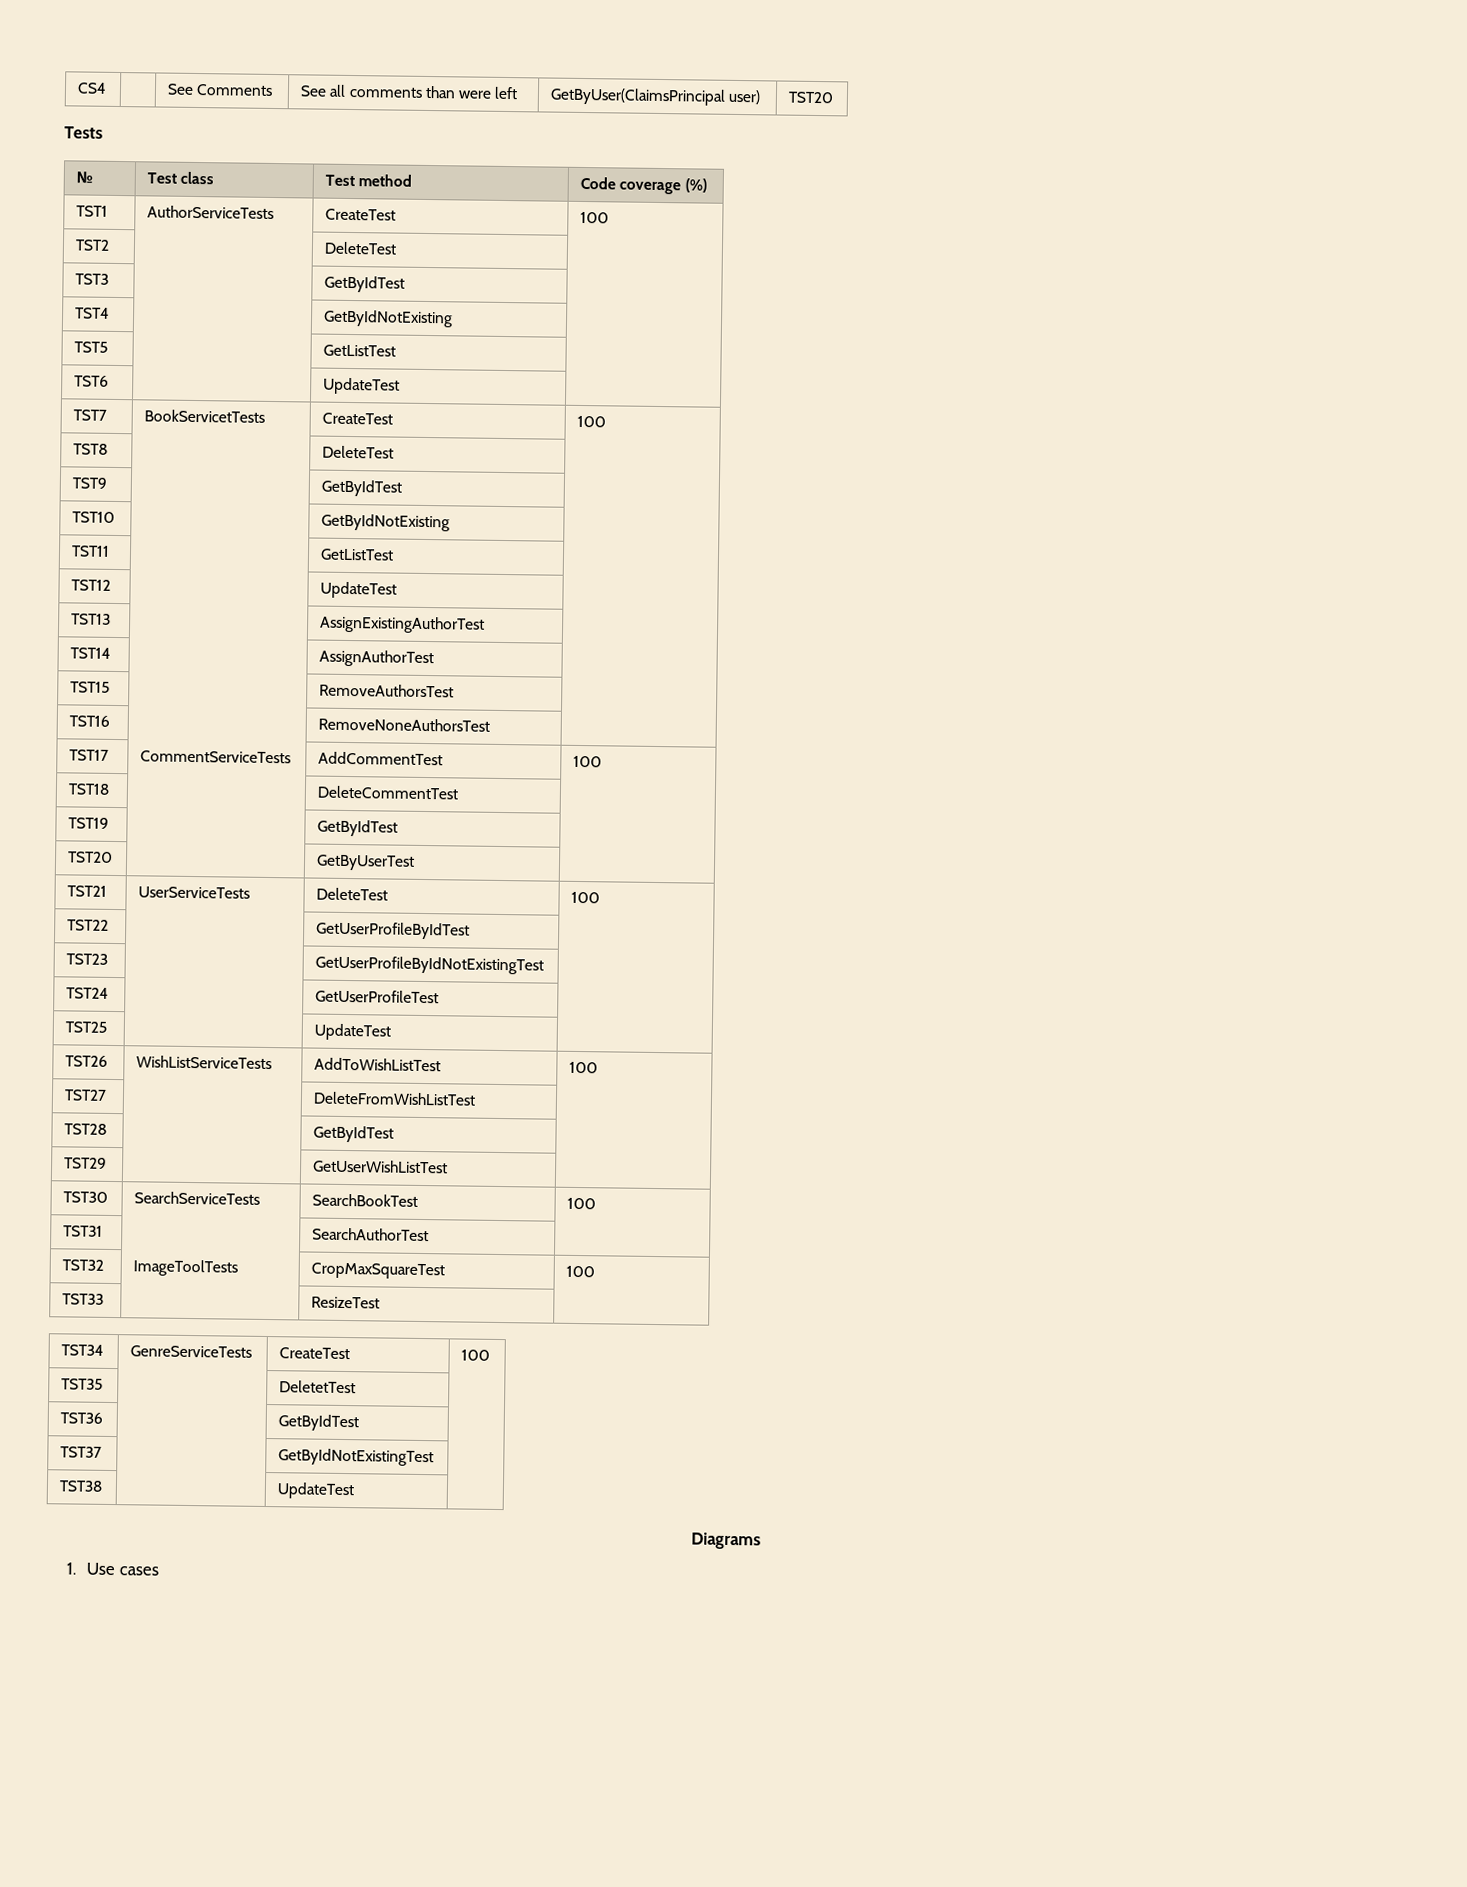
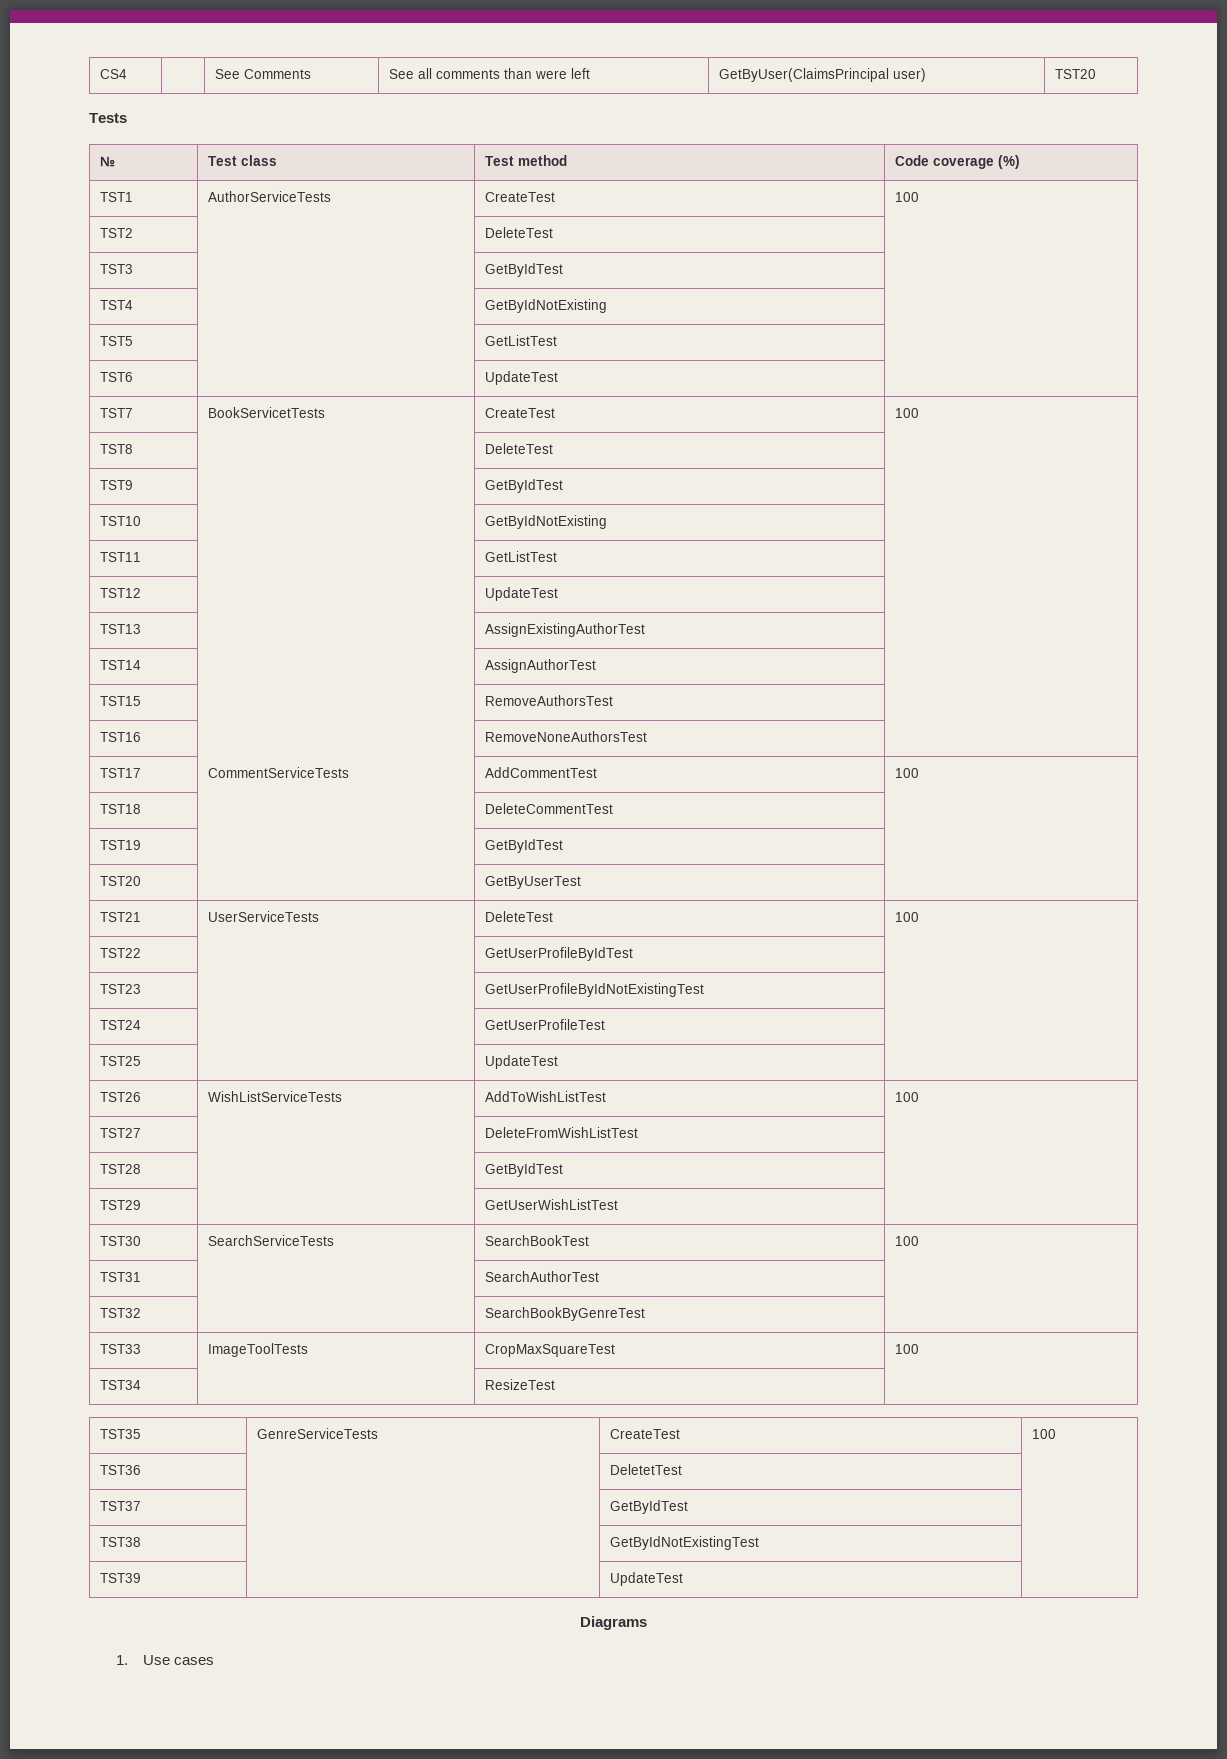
- TST32 | ImageToolTests | CropMaxSquareTest | 100
+ TST32 | | SearchBookByGenreTest |
+ TST33 | ImageToolTests | CropMaxSquareTest | 100
- TST33 | | ResizeTest |
+ TST34 | | ResizeTest |
- TST34 | GenreServiceTests | CreateTest | 100
+ TST35 | GenreServiceTests | CreateTest | 100
- TST35 | | DeletetTest |
+ TST36 | | DeletetTest |
- TST36 | | GetByIdTest |
- TST37 | | GetByIdNotExistingTest |
+ TST37 | | GetByIdTest |
+ TST38 | | GetByIdNotExistingTest |
- TST38 | | UpdateTest |
+ TST39 | | UpdateTest |

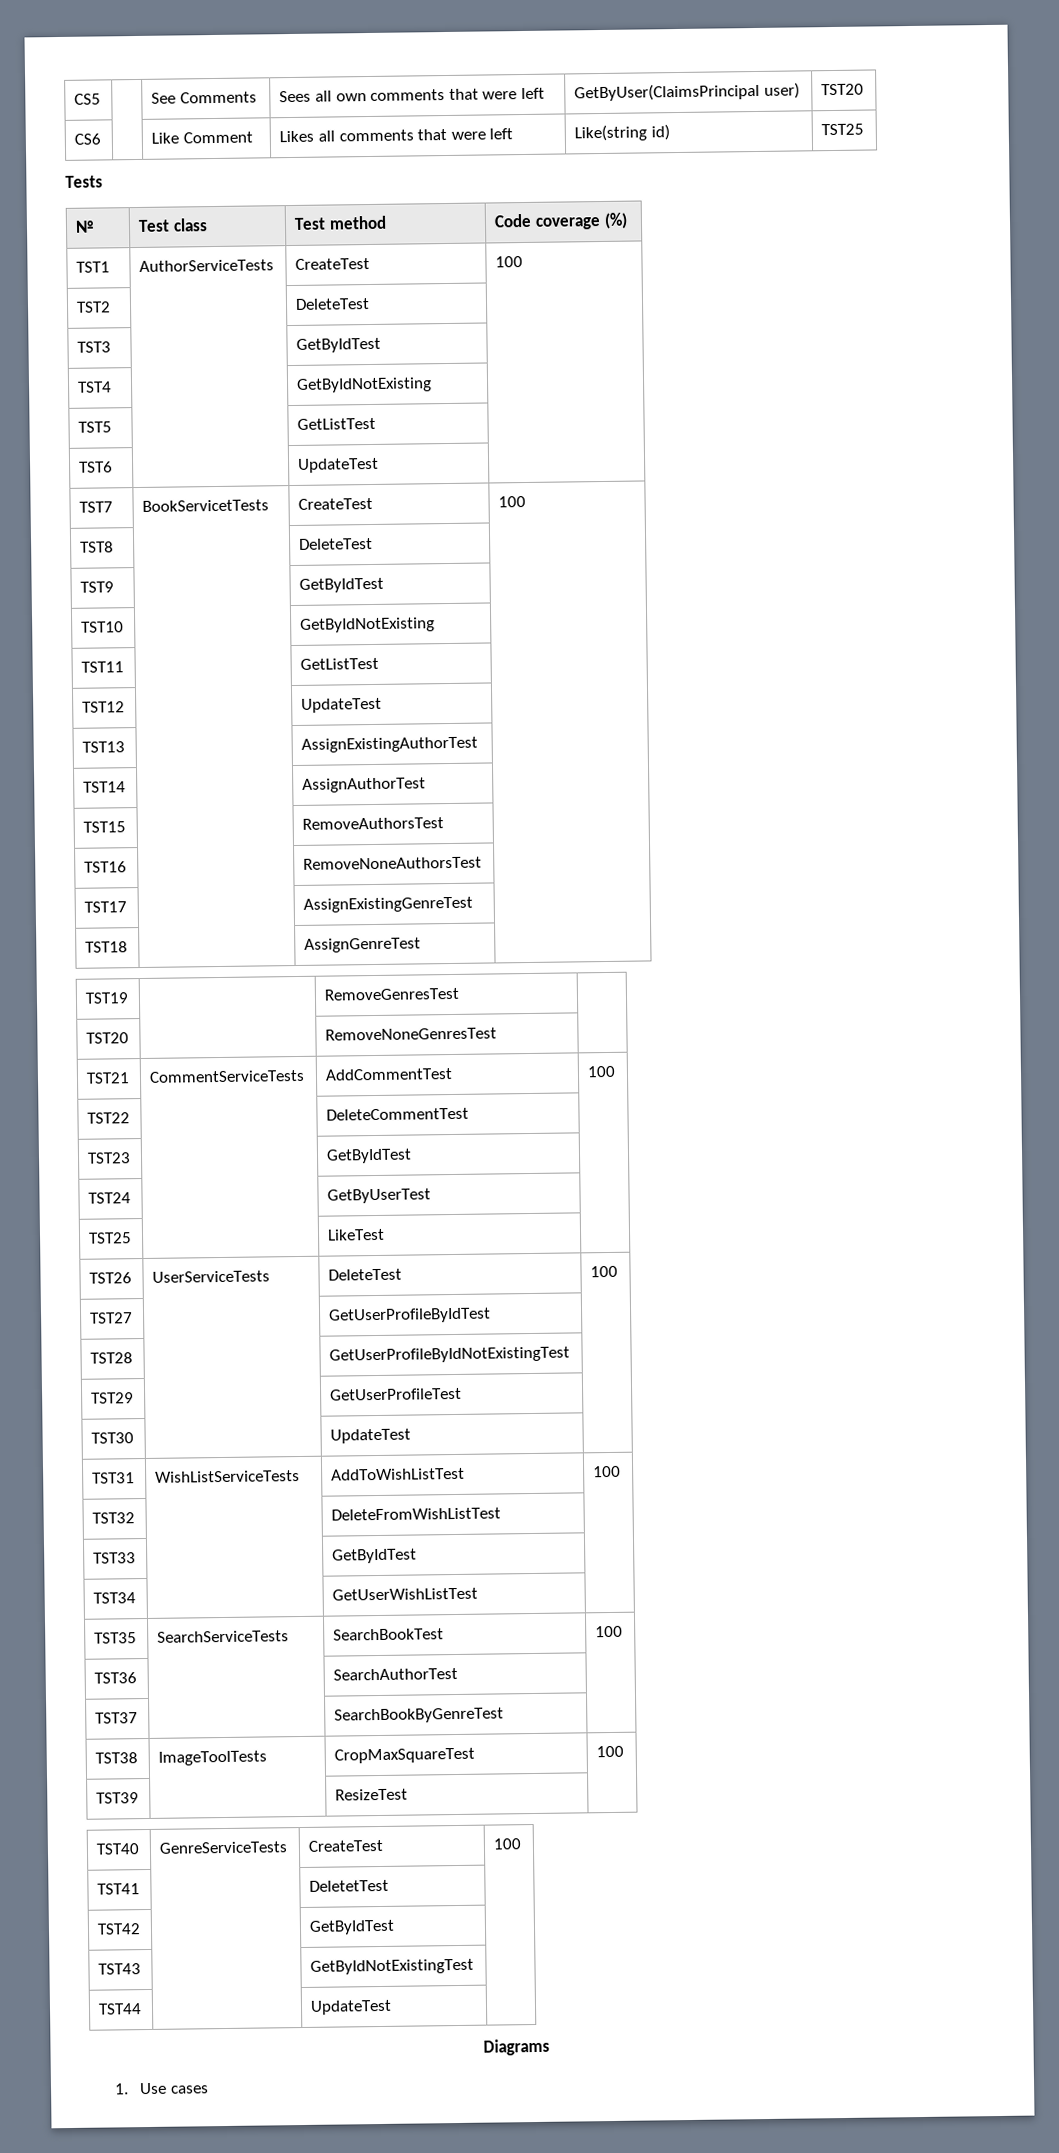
- CS4 | | See Comments | See all comments than were left | GetByUser(ClaimsPrincipal user) | TST20
+ CS5 | | See Comments | Sees all own comments that were left | GetByUser(ClaimsPrincipal user) | TST20
+ CS6 | | Like Comment | Likes all comments that were left | Like(string id) | TST25
- TST17 | CommentServiceTests | AddCommentTest | 100
+ TST17 | | AssignExistingGenreTest |
+ TST18 | | AssignGenreTest |
+ TST19 | | RemoveGenresTest |
+ TST20 | | RemoveNoneGenresTest |
+ TST21 | CommentServiceTests | AddCommentTest | 100
- TST18 | | DeleteCommentTest |
+ TST22 | | DeleteCommentTest |
- TST19 | | GetByIdTest |
- TST20 | | GetByUserTest |
+ TST23 | | GetByIdTest |
+ TST24 | | GetByUserTest |
- TST21 | UserServiceTests | DeleteTest | 100
+ TST25 | | LikeTest |
+ TST26 | UserServiceTests | DeleteTest | 100
- TST22 | | GetUserProfileByIdTest |
+ TST27 | | GetUserProfileByIdTest |
- TST23 | | GetUserProfileByIdNotExistingTest |
+ TST28 | | GetUserProfileByIdNotExistingTest |
- TST24 | | GetUserProfileTest |
+ TST29 | | GetUserProfileTest |
- TST25 | | UpdateTest |
- TST26 | WishListServiceTests | AddToWishListTest | 100
+ TST30 | | UpdateTest |
+ TST31 | WishListServiceTests | AddToWishListTest | 100
- TST27 | | DeleteFromWishListTest |
+ TST32 | | DeleteFromWishListTest |
- TST28 | | GetByIdTest |
- TST29 | | GetUserWishListTest |
+ TST33 | | GetByIdTest |
+ TST34 | | GetUserWishListTest |
- TST30 | SearchServiceTests | SearchBookTest | 100
+ TST35 | SearchServiceTests | SearchBookTest | 100
- TST31 | | SearchAuthorTest |
+ TST36 | | SearchAuthorTest |
- TST32 | | SearchBookByGenreTest |
+ TST37 | | SearchBookByGenreTest |
- TST33 | ImageToolTests | CropMaxSquareTest | 100
+ TST38 | ImageToolTests | CropMaxSquareTest | 100
- TST34 | | ResizeTest |
+ TST39 | | ResizeTest |
- TST35 | GenreServiceTests | CreateTest | 100
+ TST40 | GenreServiceTests | CreateTest | 100
- TST36 | | DeletetTest |
+ TST41 | | DeletetTest |
- TST37 | | GetByIdTest |
- TST38 | | GetByIdNotExistingTest |
+ TST42 | | GetByIdTest |
+ TST43 | | GetByIdNotExistingTest |
- TST39 | | UpdateTest |
+ TST44 | | UpdateTest |

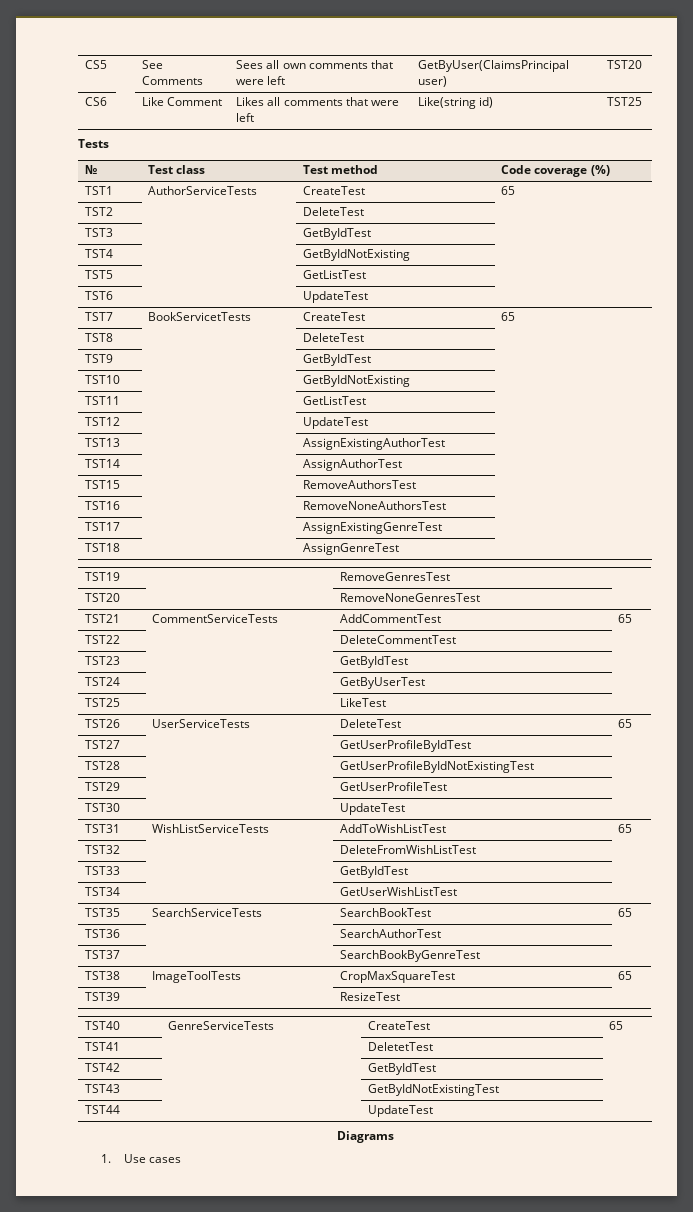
- TST1 | AuthorServiceTests | CreateTest | 100
+ TST1 | AuthorServiceTests | CreateTest | 65
- TST7 | BookServicetTests | CreateTest | 100
+ TST7 | BookServicetTests | CreateTest | 65
- TST21 | CommentServiceTests | AddCommentTest | 100
+ TST21 | CommentServiceTests | AddCommentTest | 65
- TST26 | UserServiceTests | DeleteTest | 100
+ TST26 | UserServiceTests | DeleteTest | 65
- TST31 | WishListServiceTests | AddToWishListTest | 100
+ TST31 | WishListServiceTests | AddToWishListTest | 65
- TST35 | SearchServiceTests | SearchBookTest | 100
+ TST35 | SearchServiceTests | SearchBookTest | 65
- TST38 | ImageToolTests | CropMaxSquareTest | 100
+ TST38 | ImageToolTests | CropMaxSquareTest | 65
- TST40 | GenreServiceTests | CreateTest | 100
+ TST40 | GenreServiceTests | CreateTest | 65

